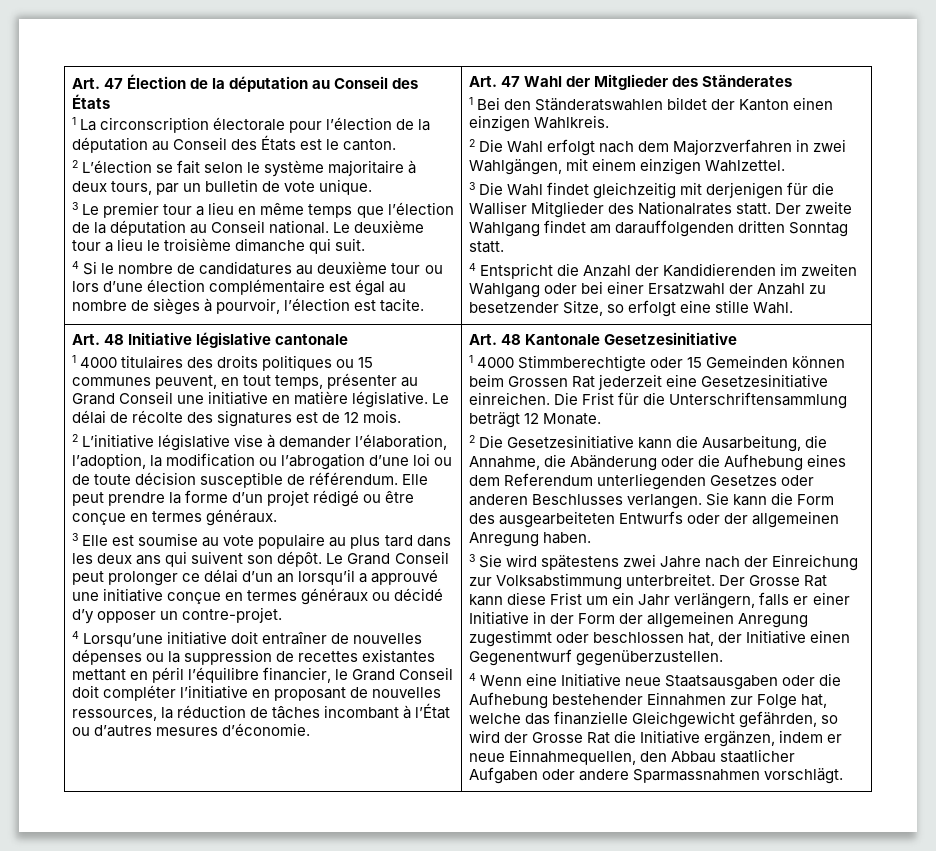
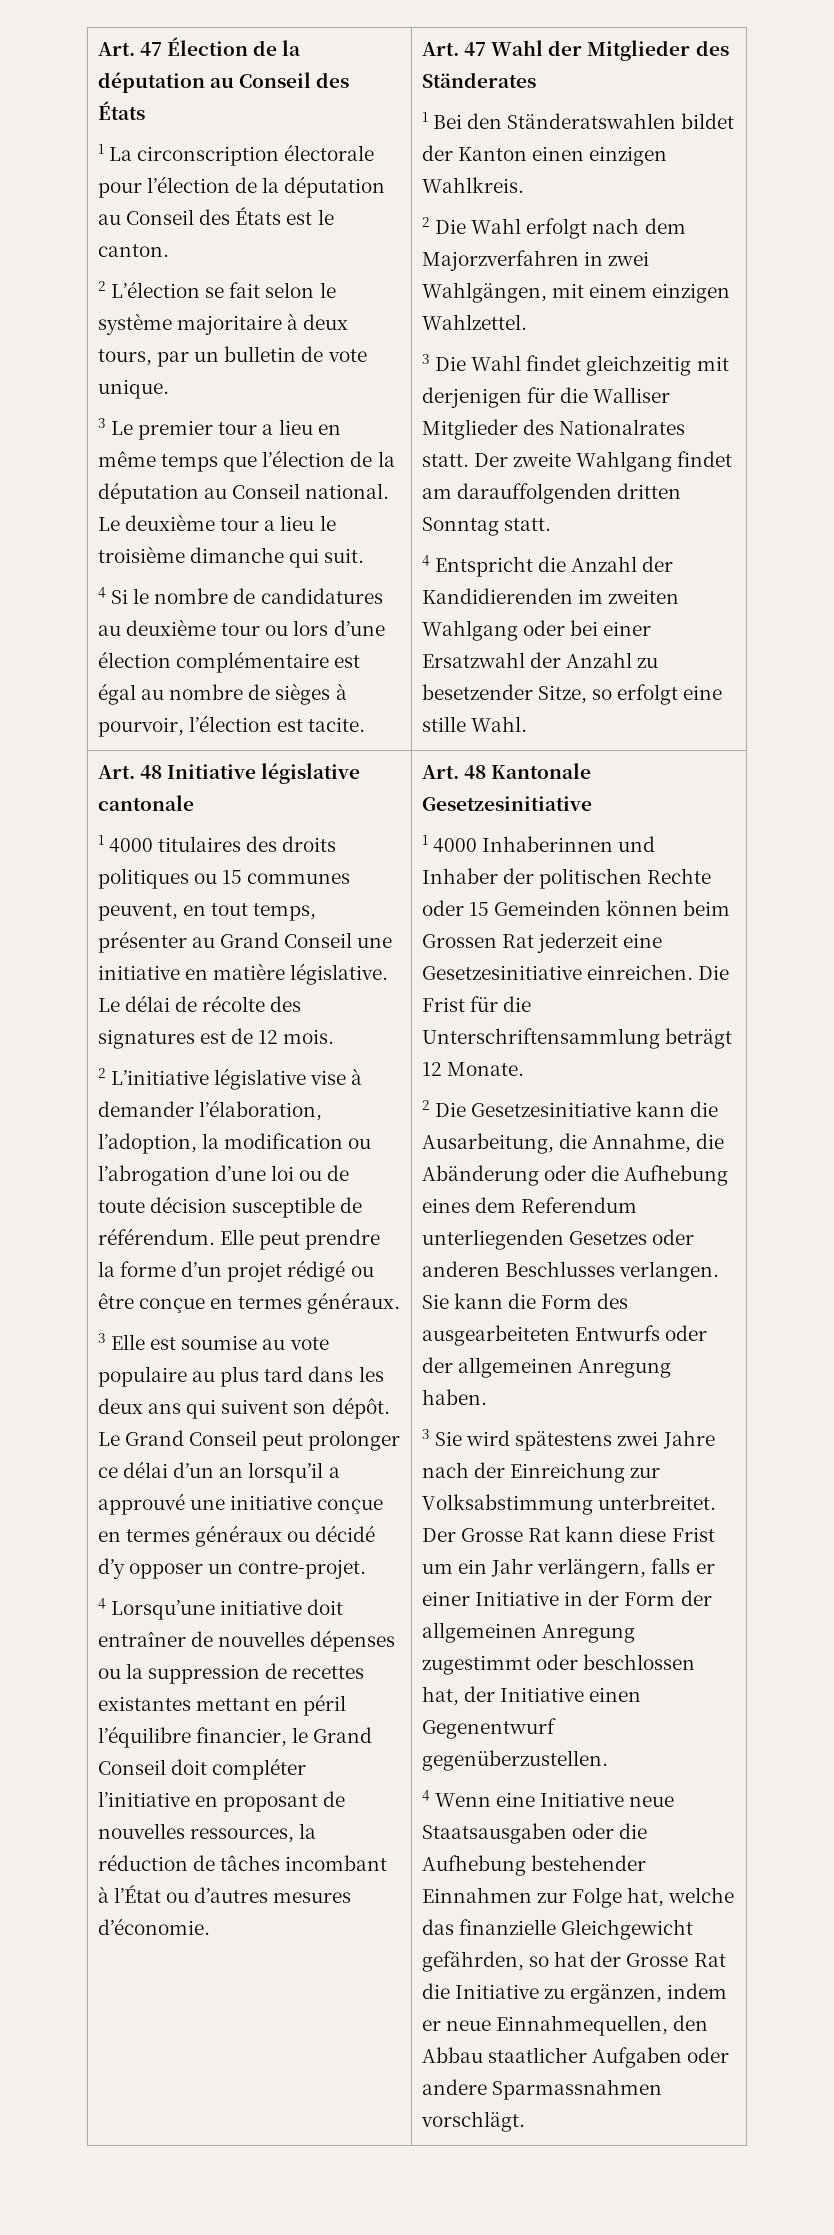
- 1 4000 Stimmberechtigte oder 15 Gemeinden können beim Grossen Rat jederzeit eine Gesetzesinitiative einreichen.
+ 1 4000 Inhaberinnen und Inhaber der politischen Rechte oder 15 Gemeinden können beim Grossen Rat jederzeit eine Gesetzesinitiative einreichen.
- 4 Wenn eine Initiative neue Staatsausgaben oder die Aufhebung bestehender Einnahmen zur Folge hat, welche das finanzielle Gleichgewicht gefährden, so wird der Grosse Rat die Initiative ergänzen, indem er neue Einnahmequellen, den Abbau staatlicher Aufgaben oder andere Sparmassnahmen vorschlägt.
+ 4 Wenn eine Initiative neue Staatsausgaben oder die Aufhebung bestehender Einnahmen zur Folge hat, welche das finanzielle Gleichgewicht gefährden, so hat der Grosse Rat die Initiative zu ergänzen, indem er neue Einnahmequellen, den Abbau staatlicher Aufgaben oder andere Sparmassnahmen vorschlägt.

